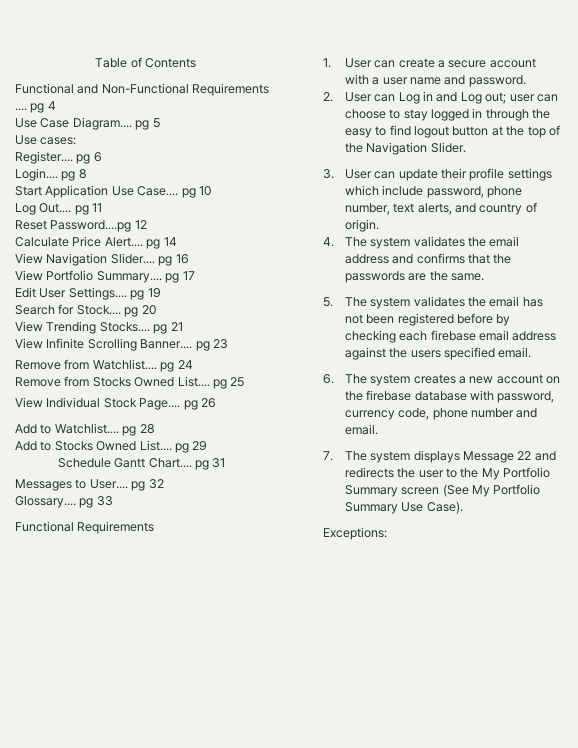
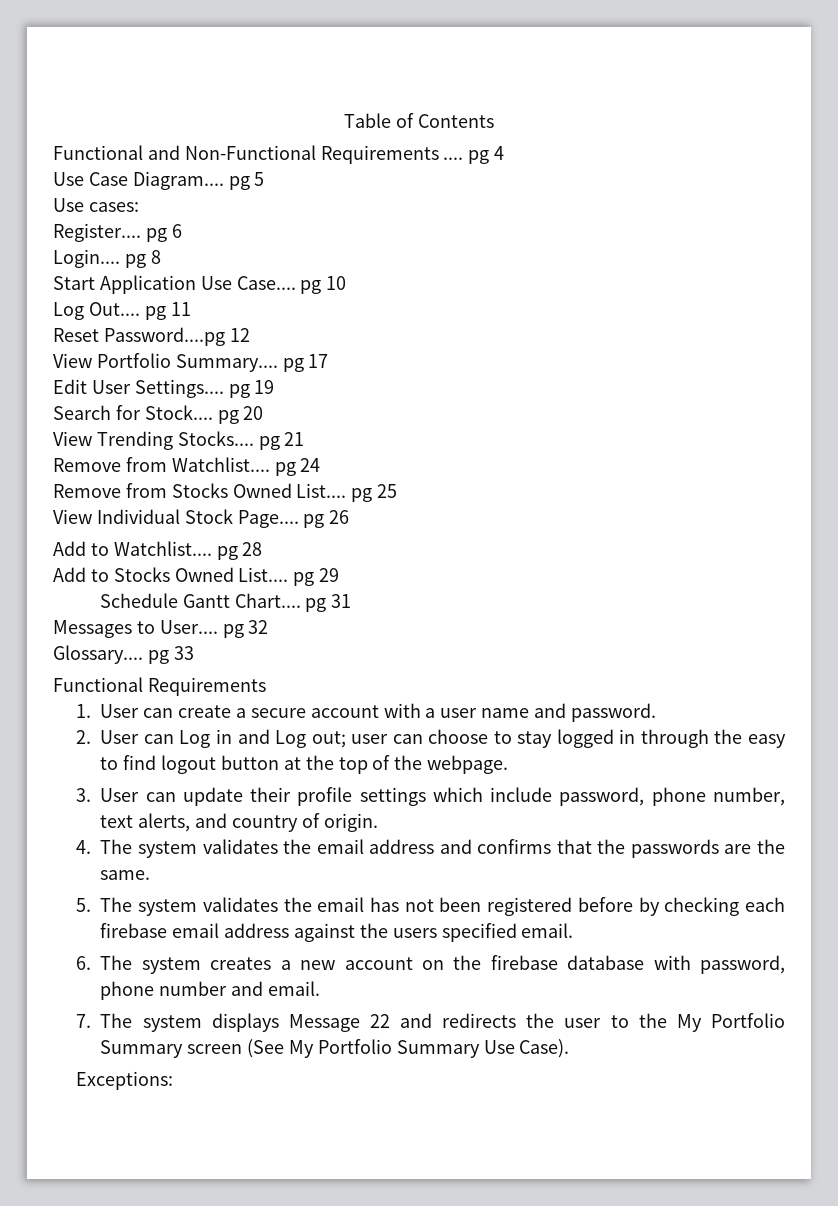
- Calculate Price Alert.... pg 14
- View Navigation Slider.... pg 16
- View Infinite Scrolling Banner.... pg 23
- 2. User can Log in and Log out; user can choose to stay logged in through the easy to find logout button at the top of the Navigation Slider.
+ 2. User can Log in and Log out; user can choose to stay logged in through the easy to find logout button at the top of the webpage.
- 6. The system creates a new account on the firebase database with password, currency code, phone number and email.
+ 6. The system creates a new account on the firebase database with password, phone number and email.

